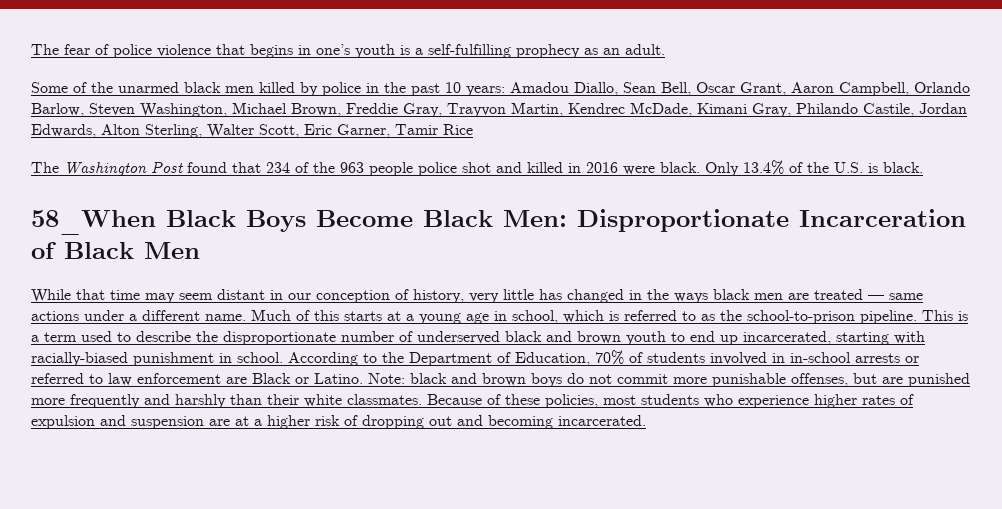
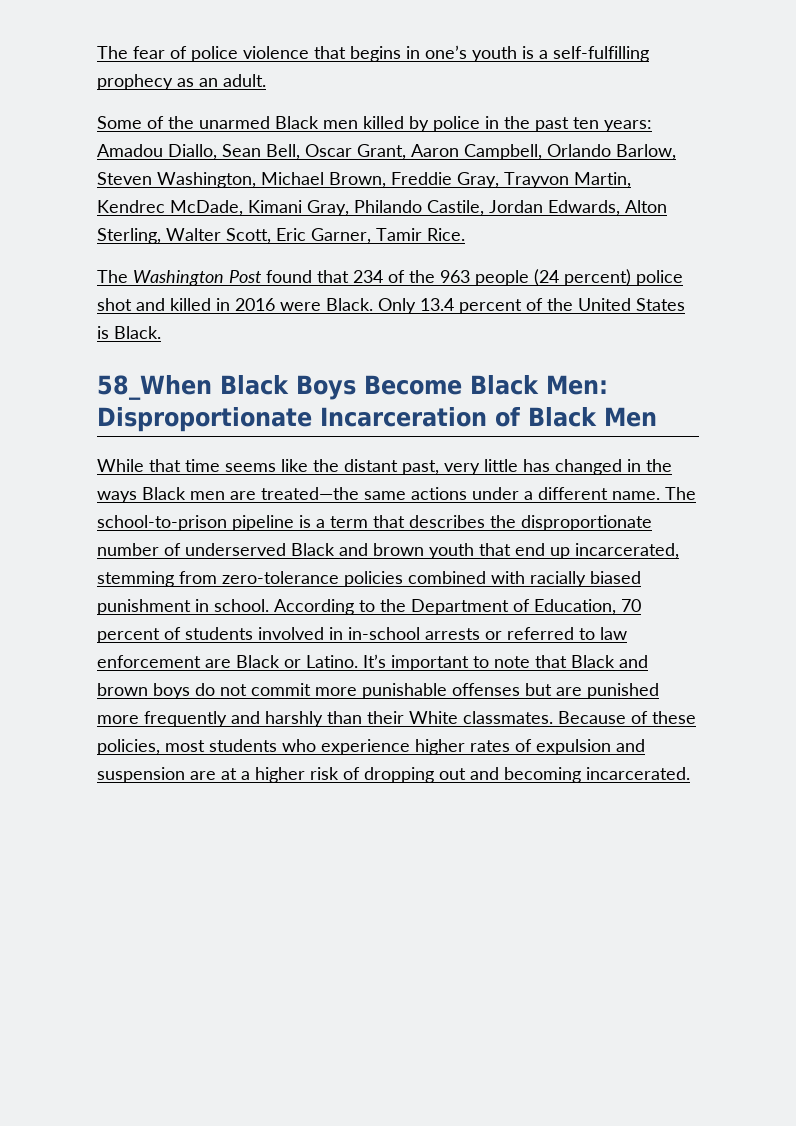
- Some of the unarmed black men killed by police in the past 10 years: Amadou Diallo, Sean Bell, Oscar Grant, Aaron Campbell, Orlando Barlow, Steven Washington, Michael Brown, Freddie Gray, Trayvon Martin, Kendrec McDade, Kimani Gray, Philando Castile, Jordan Edwards, Alton Sterling, Walter Scott, Eric Garner, Tamir Rice
+ Some of the unarmed Black men killed by police in the past ten years: Amadou Diallo, Sean Bell, Oscar Grant, Aaron Campbell, Orlando Barlow, Steven Washington, Michael Brown, Freddie Gray, Trayvon Martin, Kendrec McDade, Kimani Gray, Philando Castile, Jordan Edwards, Alton Sterling, Walter Scott, Eric Garner, Tamir Rice.
- The Washington Post found that 234 of the 963 people police shot and killed in 2016 were black. Only 13.4% of the U.S. is black.
+ The Washington Post found that 234 of the 963 people (24 percent) police shot and killed in 2016 were Black. Only 13.4 percent of the United States is Black.
- While that time may seem distant in our conception of history, very little has changed in the ways black men are treated — same actions under a different name.
+ While that time seems like the distant past, very little has changed in the ways Black men are treated—the same actions under a different name.
- Much of this starts at a young age in school, which is referred to as the school-to-prison pipeline. This is a term used to describe the disproportionate number of underserved black and brown youth to end up incarcerated, starting with racially-biased punishment in school.
+ The school-to-prison pipeline is a term that describes the disproportionate number of underserved Black and brown youth that end up incarcerated, stemming from zero-tolerance policies combined with racially biased punishment in school.
- According to the Department of Education, 70% of students involved in in-school arrests or referred to law enforcement are Black or Latino.
+ According to the Department of Education, 70 percent of students involved in in-school arrests or referred to law enforcement are Black or Latino.
- Note: black and brown boys do not commit more punishable offenses, but are punished more frequently and harshly than their white classmates.
+ It’s important to note that Black and brown boys do not commit more punishable offenses but are punished more frequently and harshly than their White classmates.

